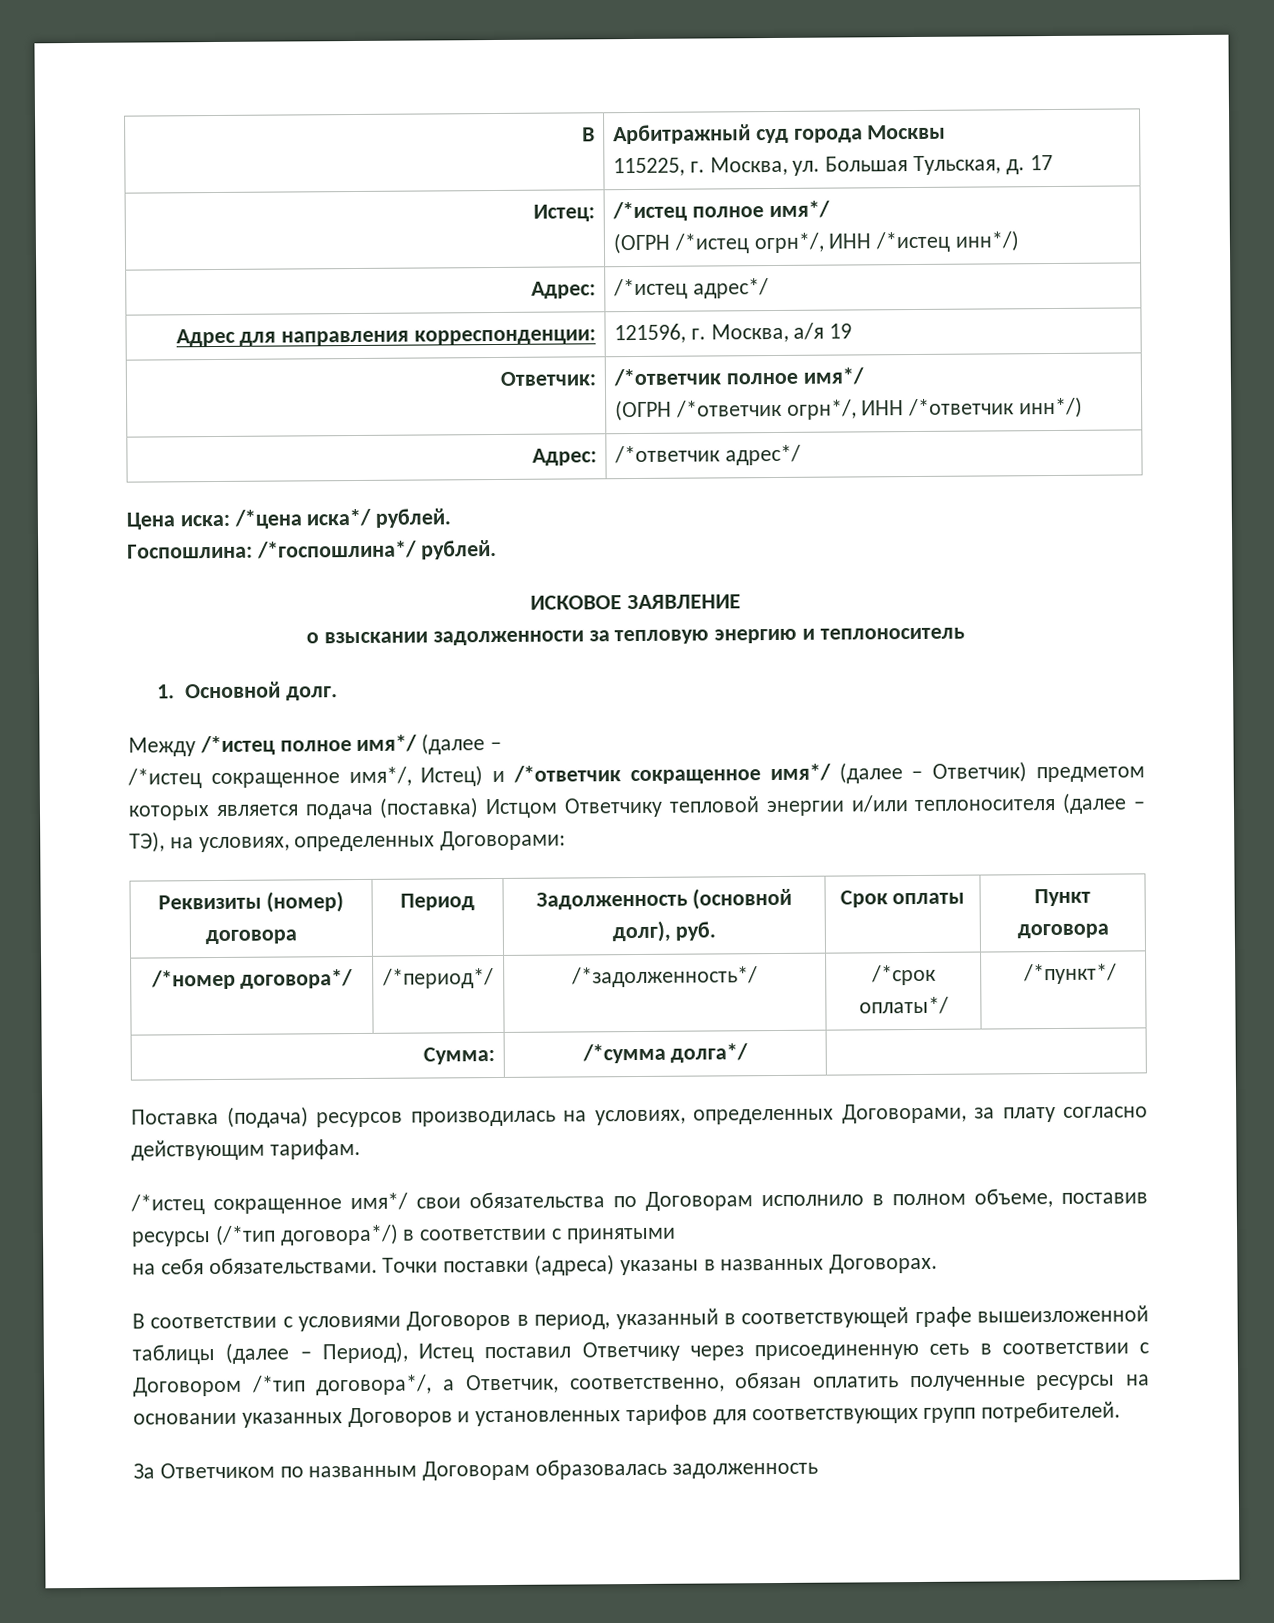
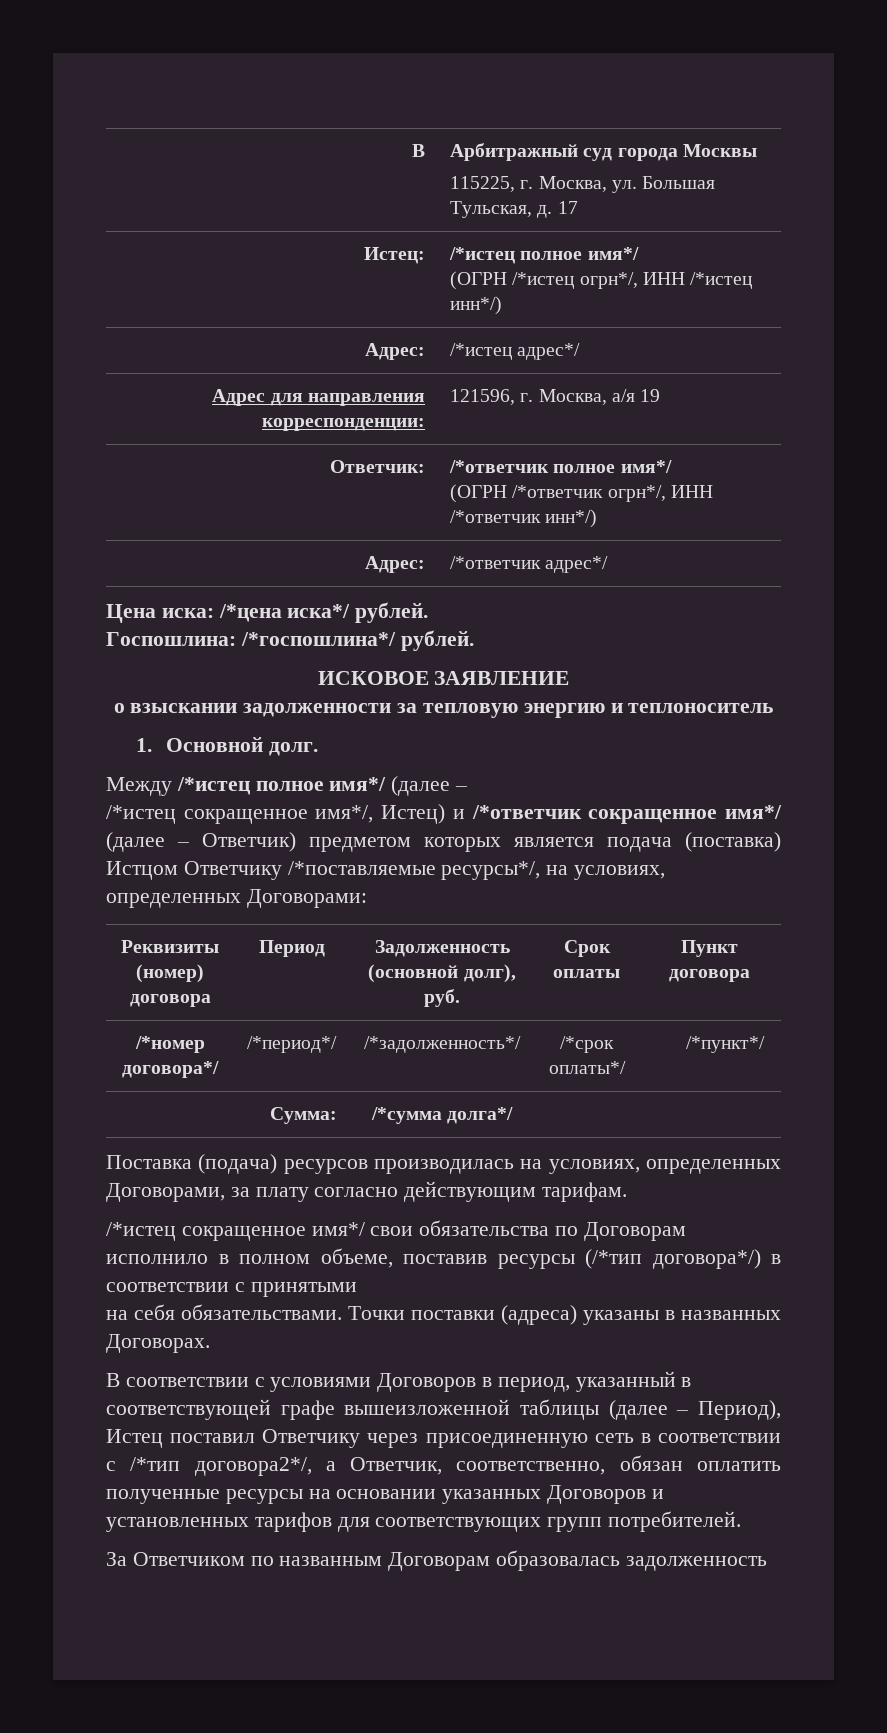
- /*истец сокращенное имя*/, Истец) и /*ответчик сокращенное имя*/ (далее – Ответчик) предметом которых является подача (поставка) Истцом Ответчику тепловой энергии и/или теплоносителя (далее – ТЭ), на условиях, определенных Договорами:
+ /*истец сокращенное имя*/, Истец) и /*ответчик сокращенное имя*/ (далее – Ответчик) предметом которых является подача (поставка) Истцом Ответчику /*поставляемые ресурсы*/, на условиях, определенных Договорами:
- В соответствии с условиями Договоров в период, указанный в соответствующей графе вышеизложенной таблицы (далее – Период), Истец поставил Ответчику через присоединенную сеть в соответствии с Договором /*тип договора*/, а Ответчик, соответственно, обязан оплатить полученные ресурсы на основании указанных Договоров и установленных тарифов для соответствующих групп потребителей.
+ В соответствии с условиями Договоров в период, указанный в соответствующей графе вышеизложенной таблицы (далее – Период), Истец поставил Ответчику через присоединенную сеть в соответствии с /*тип договора2*/, а Ответчик, соответственно, обязан оплатить полученные ресурсы на основании указанных Договоров и установленных тарифов для соответствующих групп потребителей.

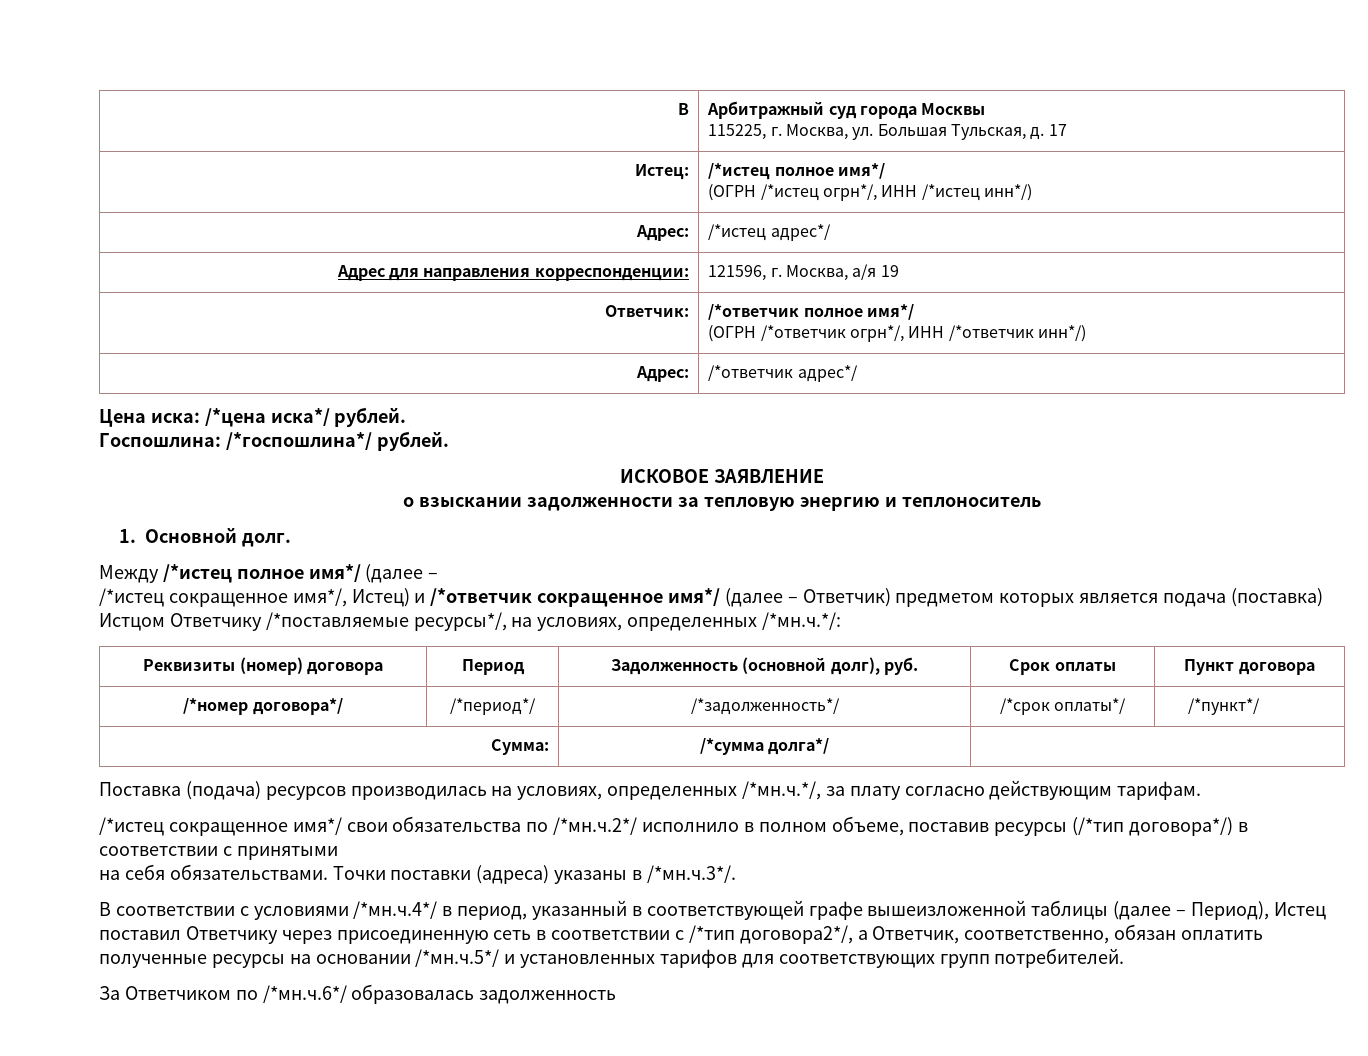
- /*истец сокращенное имя*/, Истец) и /*ответчик сокращенное имя*/ (далее – Ответчик) предметом которых является подача (поставка) Истцом Ответчику /*поставляемые ресурсы*/, на условиях, определенных Договорами:
+ /*истец сокращенное имя*/, Истец) и /*ответчик сокращенное имя*/ (далее – Ответчик) предметом которых является подача (поставка) Истцом Ответчику /*поставляемые ресурсы*/, на условиях, определенных /*мн.ч.*/:
- Поставка (подача) ресурсов производилась на условиях, определенных Договорами, за плату согласно действующим тарифам.
+ Поставка (подача) ресурсов производилась на условиях, определенных /*мн.ч.*/, за плату согласно действующим тарифам.
- /*истец сокращенное имя*/ свои обязательства по Договорам исполнило в полном объеме, поставив ресурсы (/*тип договора*/) в соответствии с принятыми
+ /*истец сокращенное имя*/ свои обязательства по /*мн.ч.2*/ исполнило в полном объеме, поставив ресурсы (/*тип договора*/) в соответствии с принятыми
- Точки поставки (адреса) указаны в названных Договорах.
+ Точки поставки (адреса) указаны в /*мн.ч.3*/.
- В соответствии с условиями Договоров в период, указанный в соответствующей графе вышеизложенной таблицы (далее – Период), Истец поставил Ответчику через присоединенную сеть в соответствии с /*тип договора2*/, а Ответчик, соответственно, обязан оплатить полученные ресурсы на основании указанных Договоров и установленных тарифов для соответствующих групп потребителей.
+ В соответствии с условиями /*мн.ч.4*/ в период, указанный в соответствующей графе вышеизложенной таблицы (далее – Период), Истец поставил Ответчику через присоединенную сеть в соответствии с /*тип договора2*/, а Ответчик, соответственно, обязан оплатить полученные ресурсы на основании /*мн.ч.5*/ и установленных тарифов для соответствующих групп потребителей.
- За Ответчиком по названным Договорам образовалась задолженность
+ За Ответчиком по /*мн.ч.6*/ образовалась задолженность

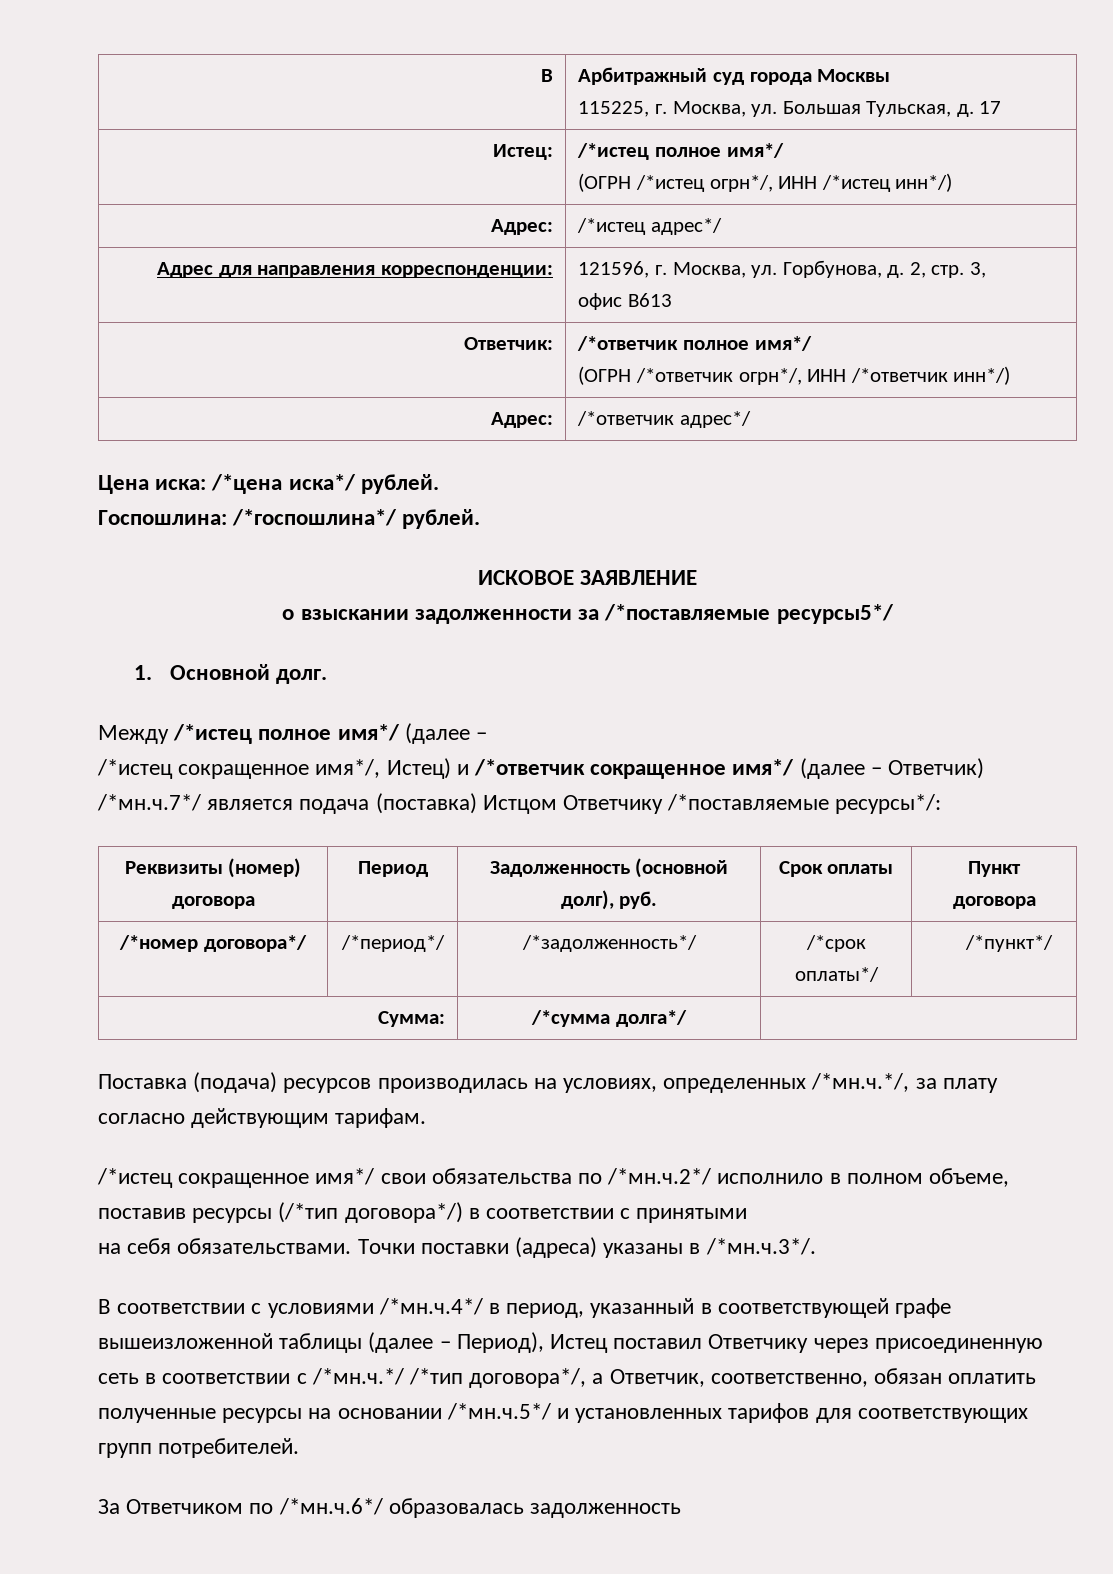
- Адрес для направления корреспонденции: | 121596, г. Москва, а/я 19
+ Адрес для направления корреспонденции: | 121596, г. Москва, ул. Горбунова, д. 2, стр. 3,
+ офис В613
- о взыскании задолженности за тепловую энергию и теплоноситель
+ о взыскании задолженности за /*поставляемые ресурсы5*/
- /*истец сокращенное имя*/, Истец) и /*ответчик сокращенное имя*/ (далее – Ответчик) предметом которых является подача (поставка) Истцом Ответчику /*поставляемые ресурсы*/, на условиях, определенных /*мн.ч.*/:
+ /*истец сокращенное имя*/, Истец) и /*ответчик сокращенное имя*/ (далее – Ответчик) /*мн.ч.7*/ является подача (поставка) Истцом Ответчику /*поставляемые ресурсы*/:
- В соответствии с условиями /*мн.ч.4*/ в период, указанный в соответствующей графе вышеизложенной таблицы (далее – Период), Истец поставил Ответчику через присоединенную сеть в соответствии с /*тип договора2*/, а Ответчик, соответственно, обязан оплатить полученные ресурсы на основании /*мн.ч.5*/ и установленных тарифов для соответствующих групп потребителей.
+ В соответствии с условиями /*мн.ч.4*/ в период, указанный в соответствующей графе вышеизложенной таблицы (далее – Период), Истец поставил Ответчику через присоединенную сеть в соответствии с /*мн.ч.*/ /*тип договора*/, а Ответчик, соответственно, обязан оплатить полученные ресурсы на основании /*мн.ч.5*/ и установленных тарифов для соответствующих групп потребителей.

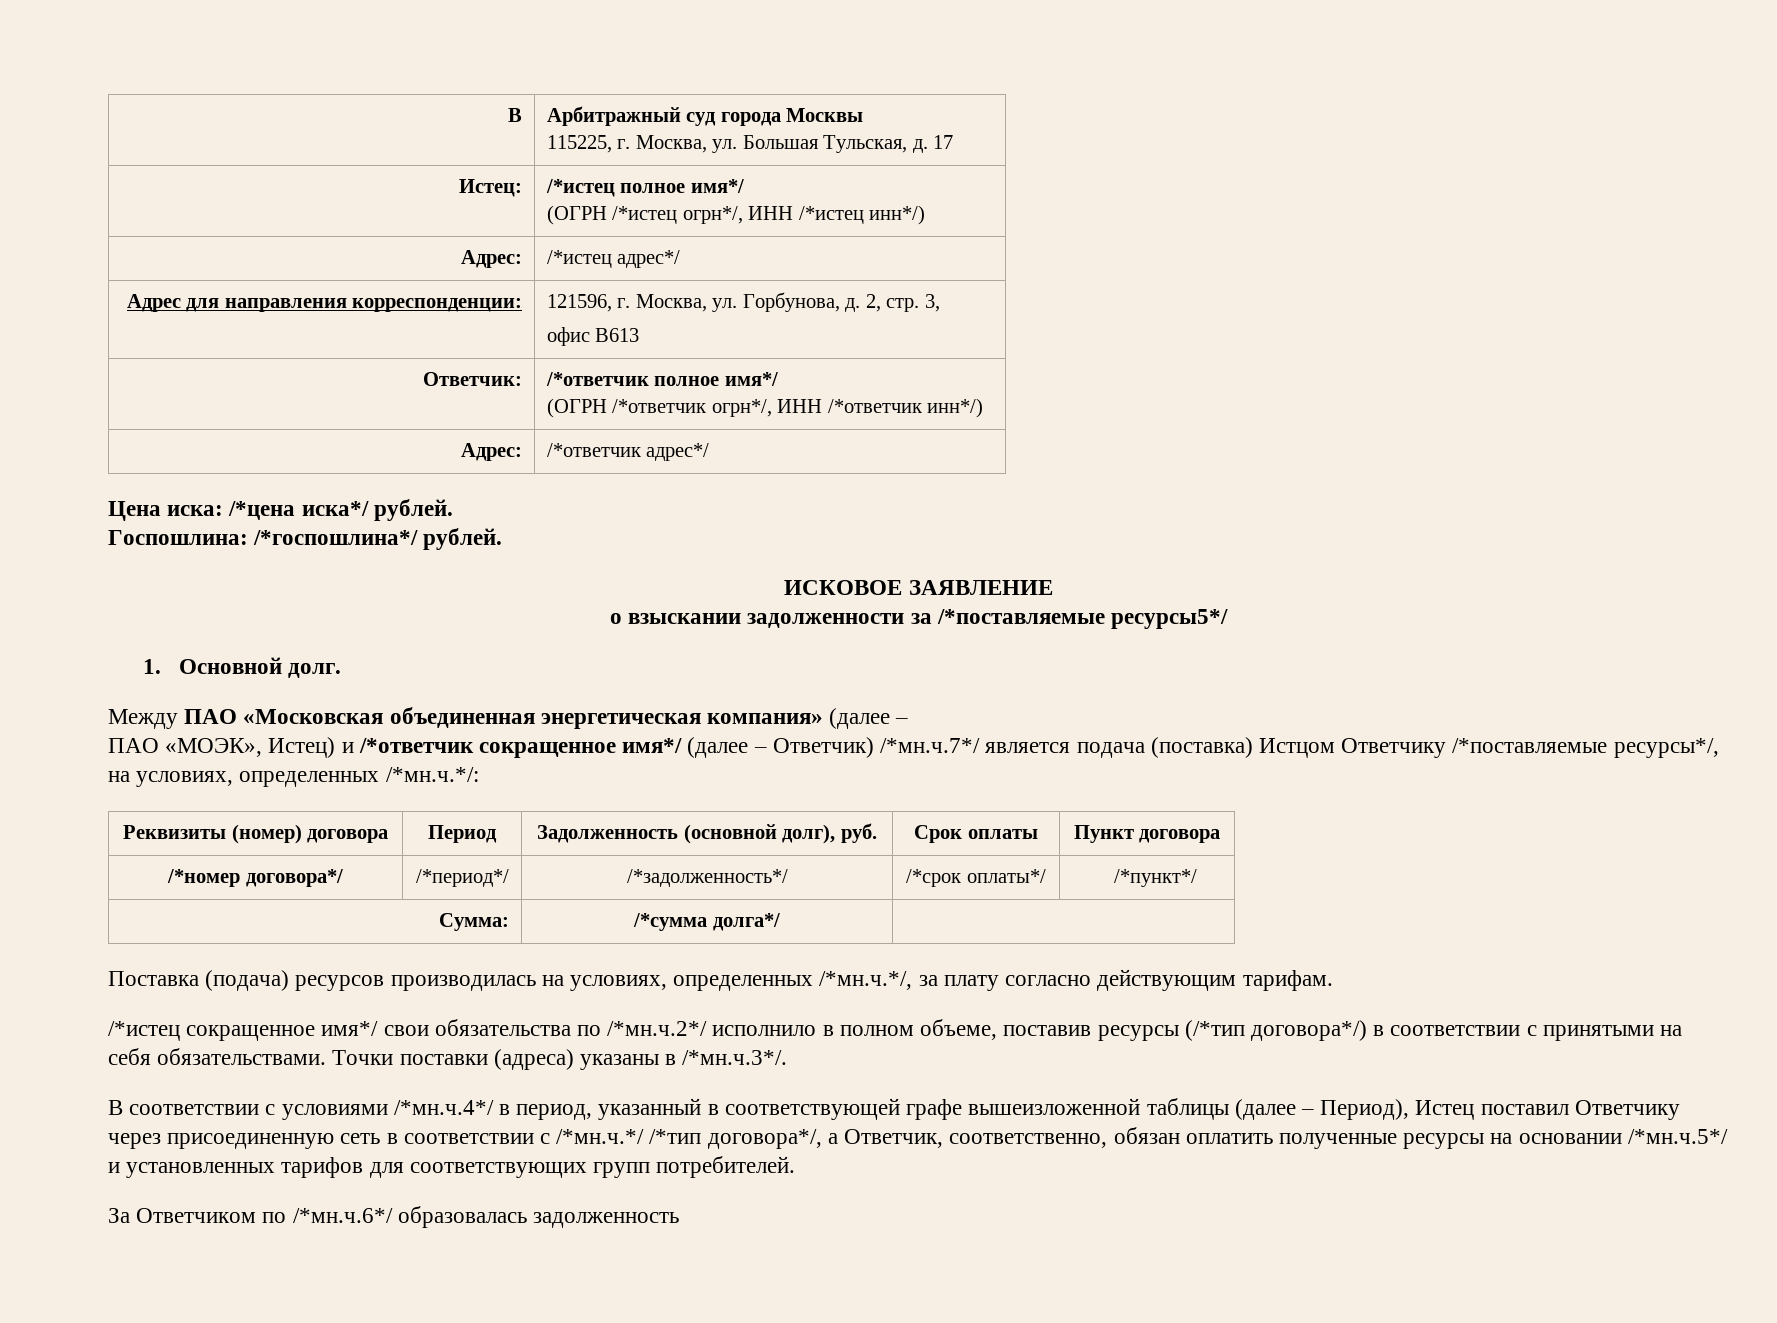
- Между /*истец полное имя*/ (далее –
+ Между ПАО «Московская объединенная энергетическая компания» (далее –
- /*истец сокращенное имя*/, Истец) и /*ответчик сокращенное имя*/ (далее – Ответчик) /*мн.ч.7*/ является подача (поставка) Истцом Ответчику /*поставляемые ресурсы*/:
+ ПАО «МОЭК», Истец) и /*ответчик сокращенное имя*/ (далее – Ответчик) /*мн.ч.7*/ является подача (поставка) Истцом Ответчику /*поставляемые ресурсы*/, на условиях, определенных /*мн.ч.*/:
- /*истец сокращенное имя*/ свои обязательства по /*мн.ч.2*/ исполнило в полном объеме, поставив ресурсы (/*тип договора*/) в соответствии с принятыми
- на себя обязательствами.
+ /*истец сокращенное имя*/ свои обязательства по /*мн.ч.2*/ исполнило в полном объеме, поставив ресурсы (/*тип договора*/) в соответствии с принятыми на себя обязательствами.

